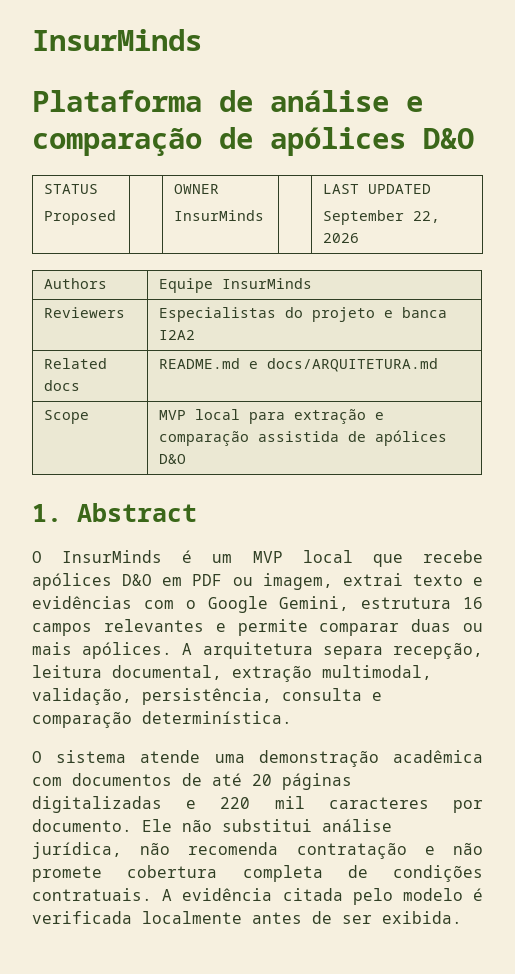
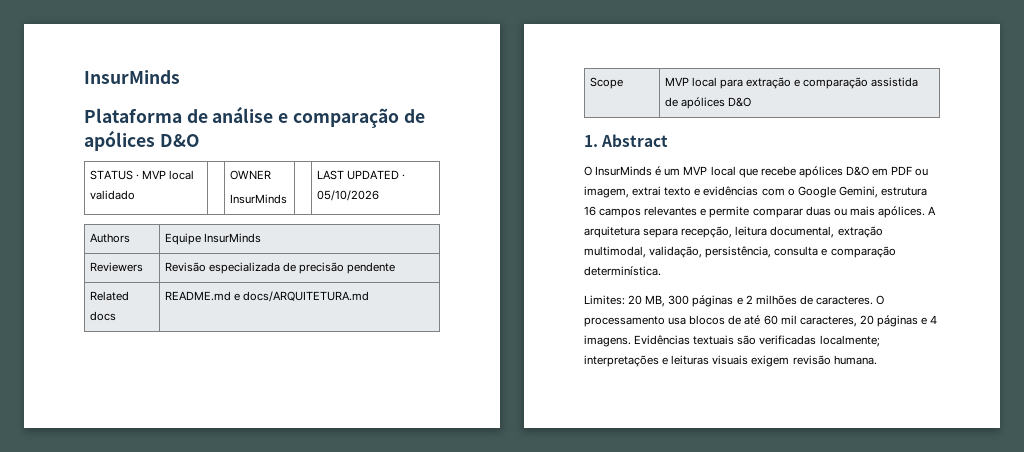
- STATUS
- Proposed | | OWNER
- InsurMinds | | LAST UPDATED
- September 22, 2026
+ STATUS · MVP local validado | | OWNER
+ InsurMinds | | LAST UPDATED · 05/10/2026
- Reviewers | Especialistas do projeto e banca I2A2
+ Reviewers | Revisão especializada de precisão pendente
- O sistema atende uma demonstração acadêmica com documentos de até 20 páginas digitalizadas e 220 mil caracteres por documento. Ele não substitui análise jurídica, não recomenda contratação e não promete cobertura completa de condições contratuais. A evidência citada pelo modelo é verificada localmente antes de ser exibida.
+ Limites: 20 MB, 300 páginas e 2 milhões de caracteres. O processamento usa blocos de até 60 mil caracteres, 20 páginas e 4 imagens. Evidências textuais são verificadas localmente; interpretações e leituras visuais exigem revisão humana.

